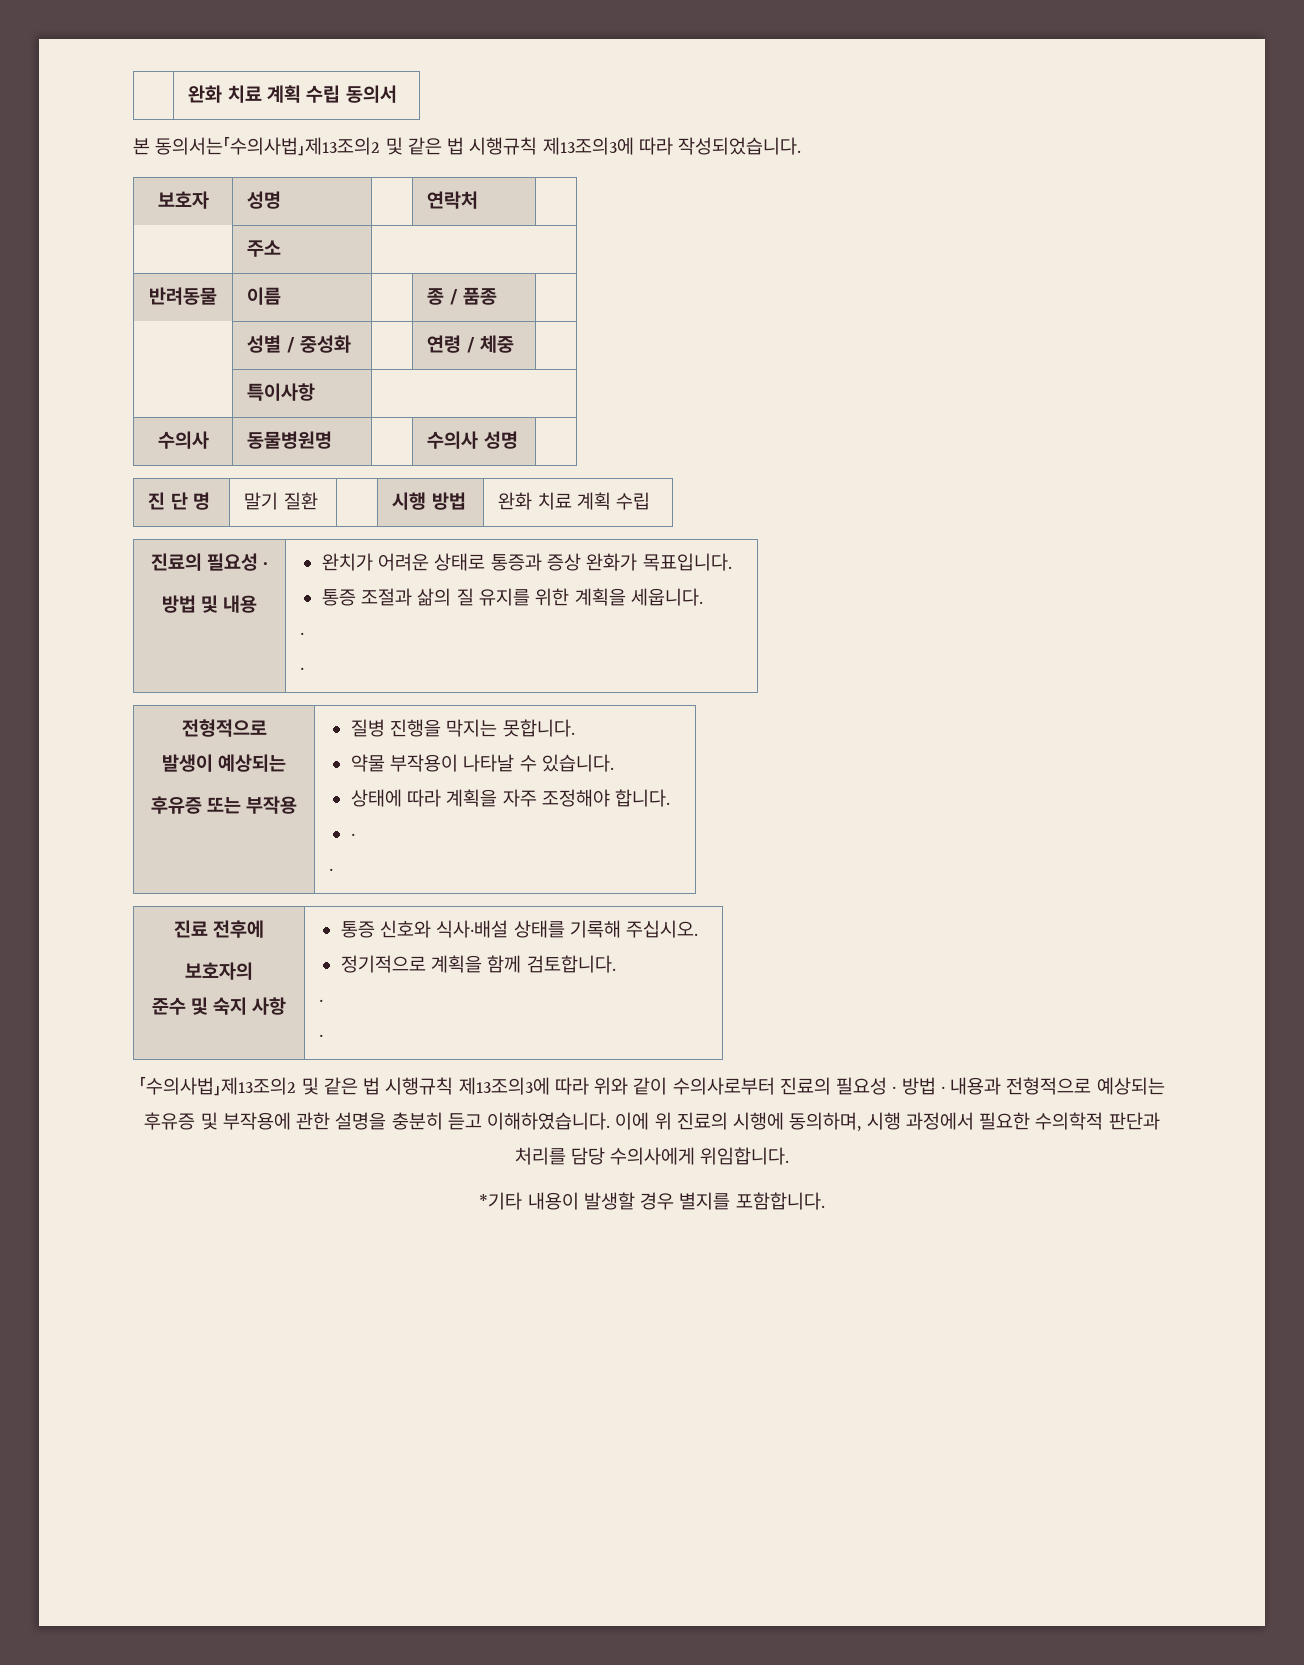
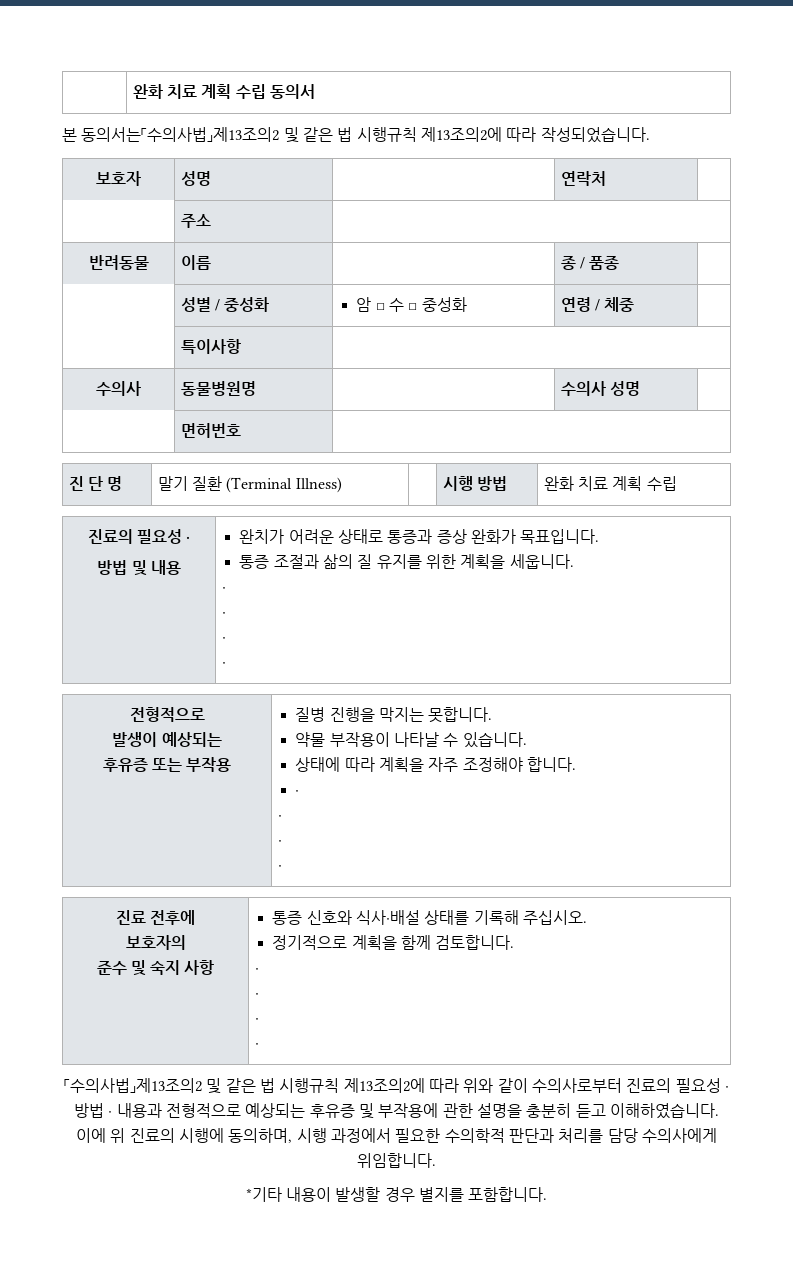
- 본 동의서는「수의사법」제13조의2 및 같은 법 시행규칙 제13조의3에 따라 작성되었습니다.
+ 본 동의서는「수의사법」제13조의2 및 같은 법 시행규칙 제13조의2에 따라 작성되었습니다.
- | 성별 / 중성화 | | 연령 / 체중 |
+ | 성별 / 중성화 | 암 □ 수 □ 중성화 | 연령 / 체중 |
+ | 면허번호 |
- 진 단 명 | 말기 질환 | | 시행 방법 | 완화 치료 계획 수립
+ 진 단 명 | 말기 질환 (Terminal Illness) | | 시행 방법 | 완화 치료 계획 수립
  진료의 필요성 ·
  방법 및 내용 | 완치가 어려운 상태로 통증과 증상 완화가 목표입니다.
  통증 조절과 삶의 질 유지를 위한 계획을 세웁니다.
+ ·
+ ·
  ·
  ·
  전형적으로
  발생이 예상되는
  후유증 또는 부작용 | 질병 진행을 막지는 못합니다.
  약물 부작용이 나타날 수 있습니다.
  상태에 따라 계획을 자주 조정해야 합니다.
+ ·
+ ·
  진료 전후에
  보호자의
  준수 및 숙지 사항 | 통증 신호와 식사·배설 상태를 기록해 주십시오.
  정기적으로 계획을 함께 검토합니다.
  ·
  ·
- 「수의사법」제13조의2 및 같은 법 시행규칙 제13조의3에 따라 위와 같이 수의사로부터 진료의 필요성 · 방법 · 내용과 전형적으로 예상되는 후유증 및 부작용에 관한 설명을 충분히 듣고 이해하였습니다.
+ ·
+ ·
+ 「수의사법」제13조의2 및 같은 법 시행규칙 제13조의2에 따라 위와 같이 수의사로부터 진료의 필요성 · 방법 · 내용과 전형적으로 예상되는 후유증 및 부작용에 관한 설명을 충분히 듣고 이해하였습니다.

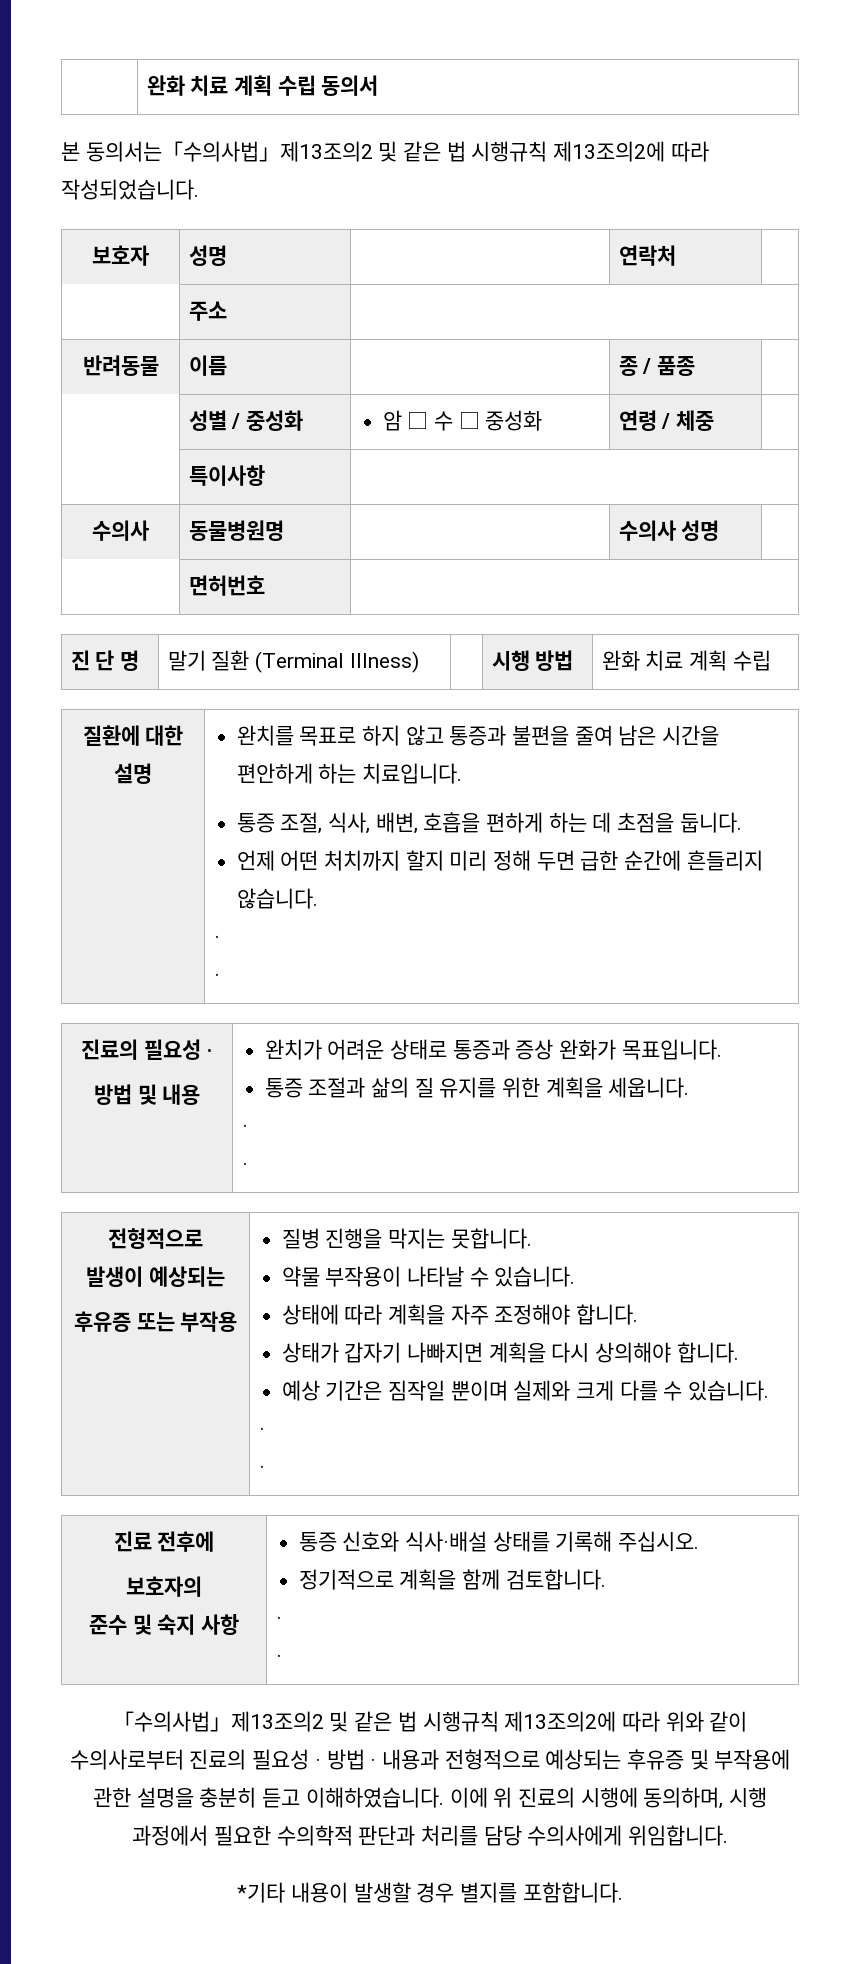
  진 단 명 | 말기 질환 (Terminal Illness) | | 시행 방법 | 완화 치료 계획 수립
+ 질환에 대한 설명 | 완치를 목표로 하지 않고 통증과 불편을 줄여 남은 시간을 편안하게 하는 치료입니다.
+ 통증 조절, 식사, 배변, 호흡을 편하게 하는 데 초점을 둡니다.
+ 언제 어떤 처치까지 할지 미리 정해 두면 급한 순간에 흔들리지 않습니다.
+ ·
+ ·
  진료의 필요성 ·
  방법 및 내용 | 완치가 어려운 상태로 통증과 증상 완화가 목표입니다.
  통증 조절과 삶의 질 유지를 위한 계획을 세웁니다.
- ·
- ·
  ·
  ·
  전형적으로
  발생이 예상되는
  후유증 또는 부작용 | 질병 진행을 막지는 못합니다.
  약물 부작용이 나타날 수 있습니다.
  상태에 따라 계획을 자주 조정해야 합니다.
- ·
- ·
+ 상태가 갑자기 나빠지면 계획을 다시 상의해야 합니다.
+ 예상 기간은 짐작일 뿐이며 실제와 크게 다를 수 있습니다.
  진료 전후에
  보호자의
  준수 및 숙지 사항 | 통증 신호와 식사·배설 상태를 기록해 주십시오.
  정기적으로 계획을 함께 검토합니다.
- ·
- ·

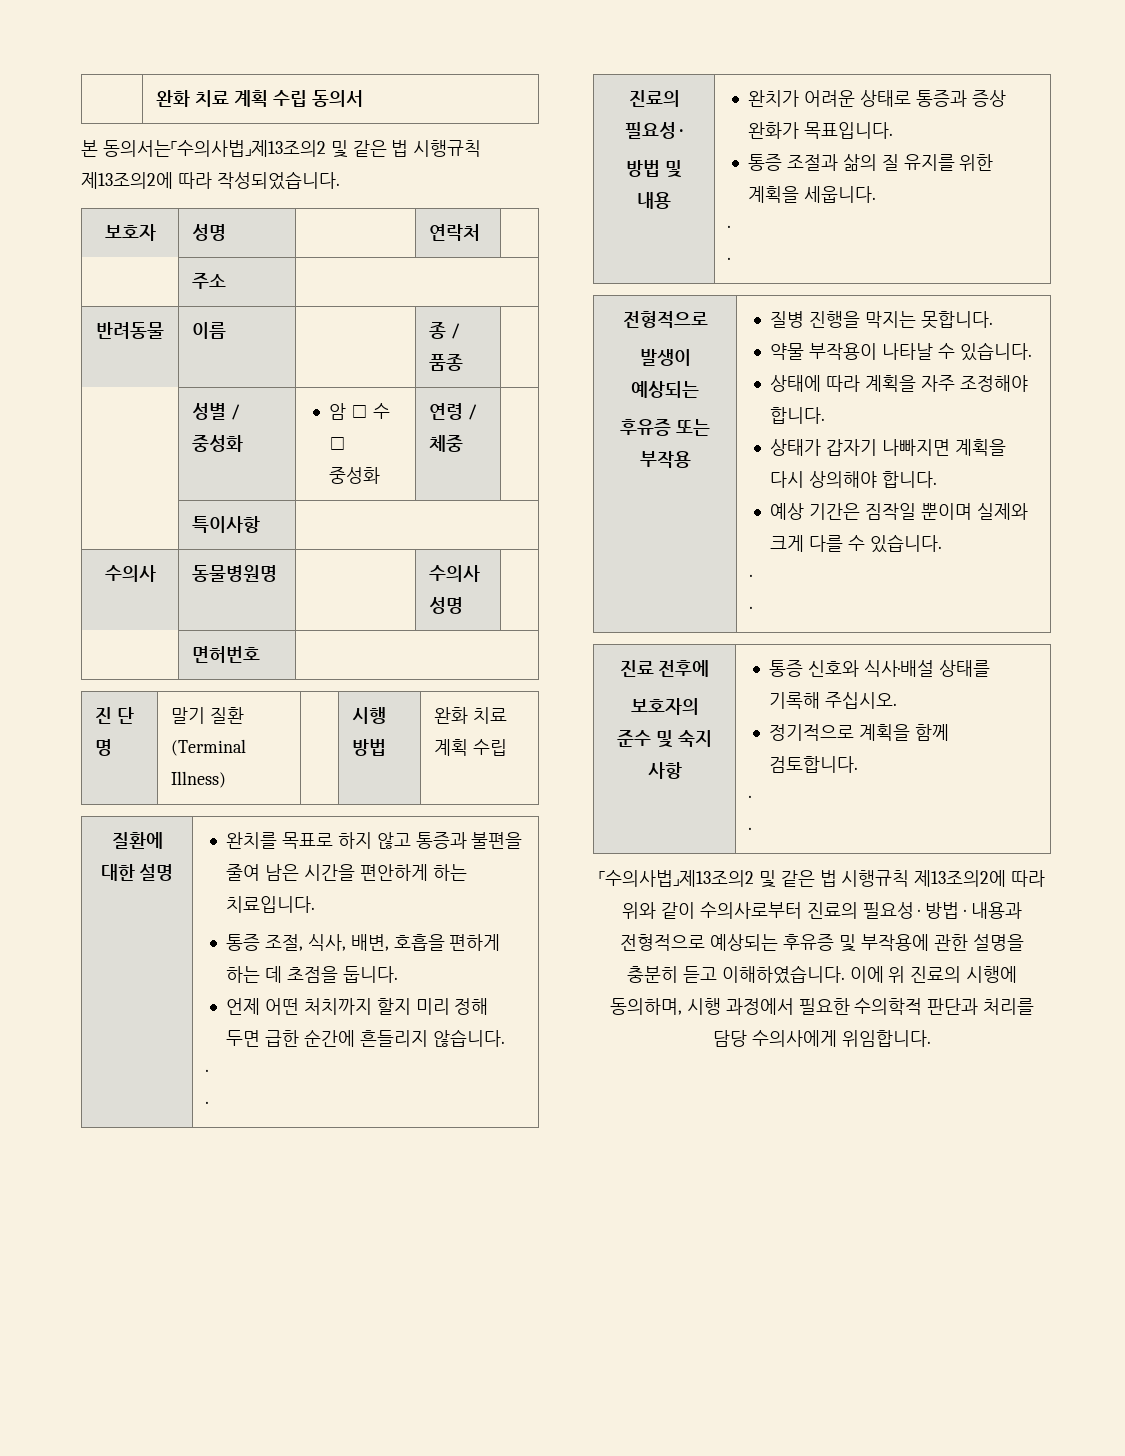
- *기타 내용이 발생할 경우 별지를 포함합니다.

